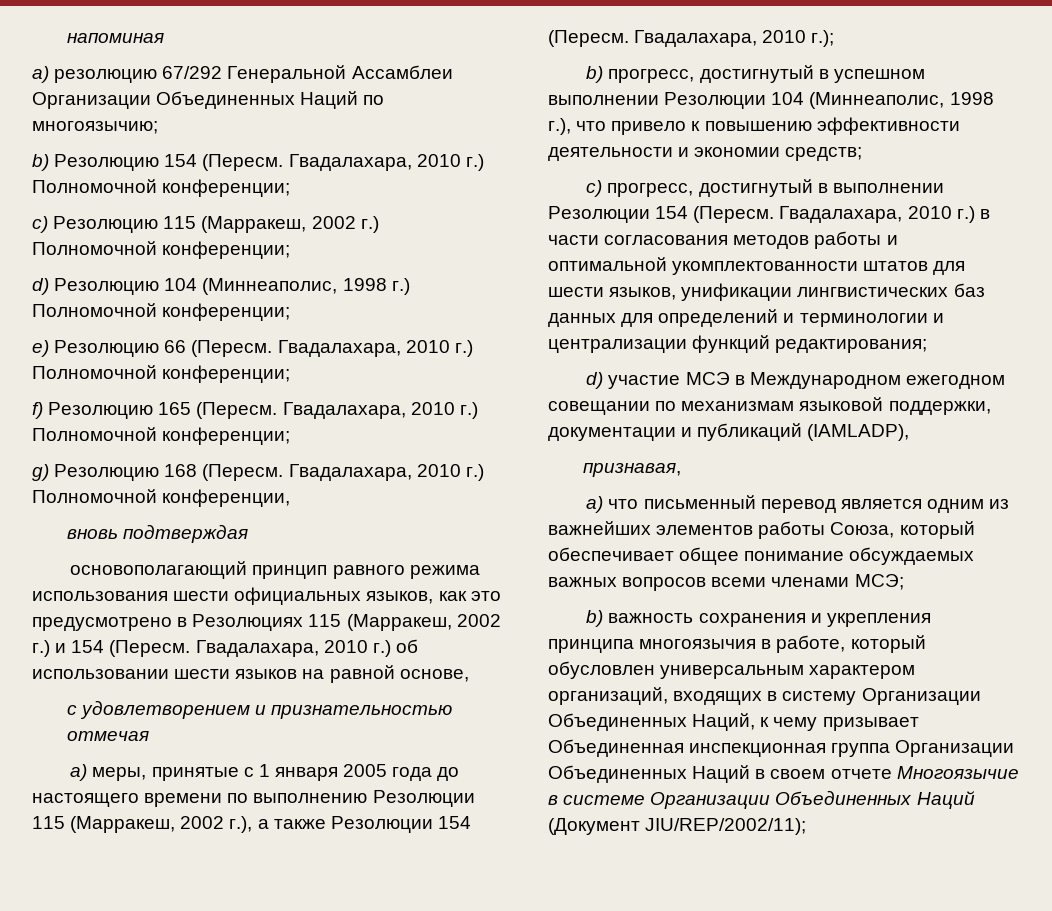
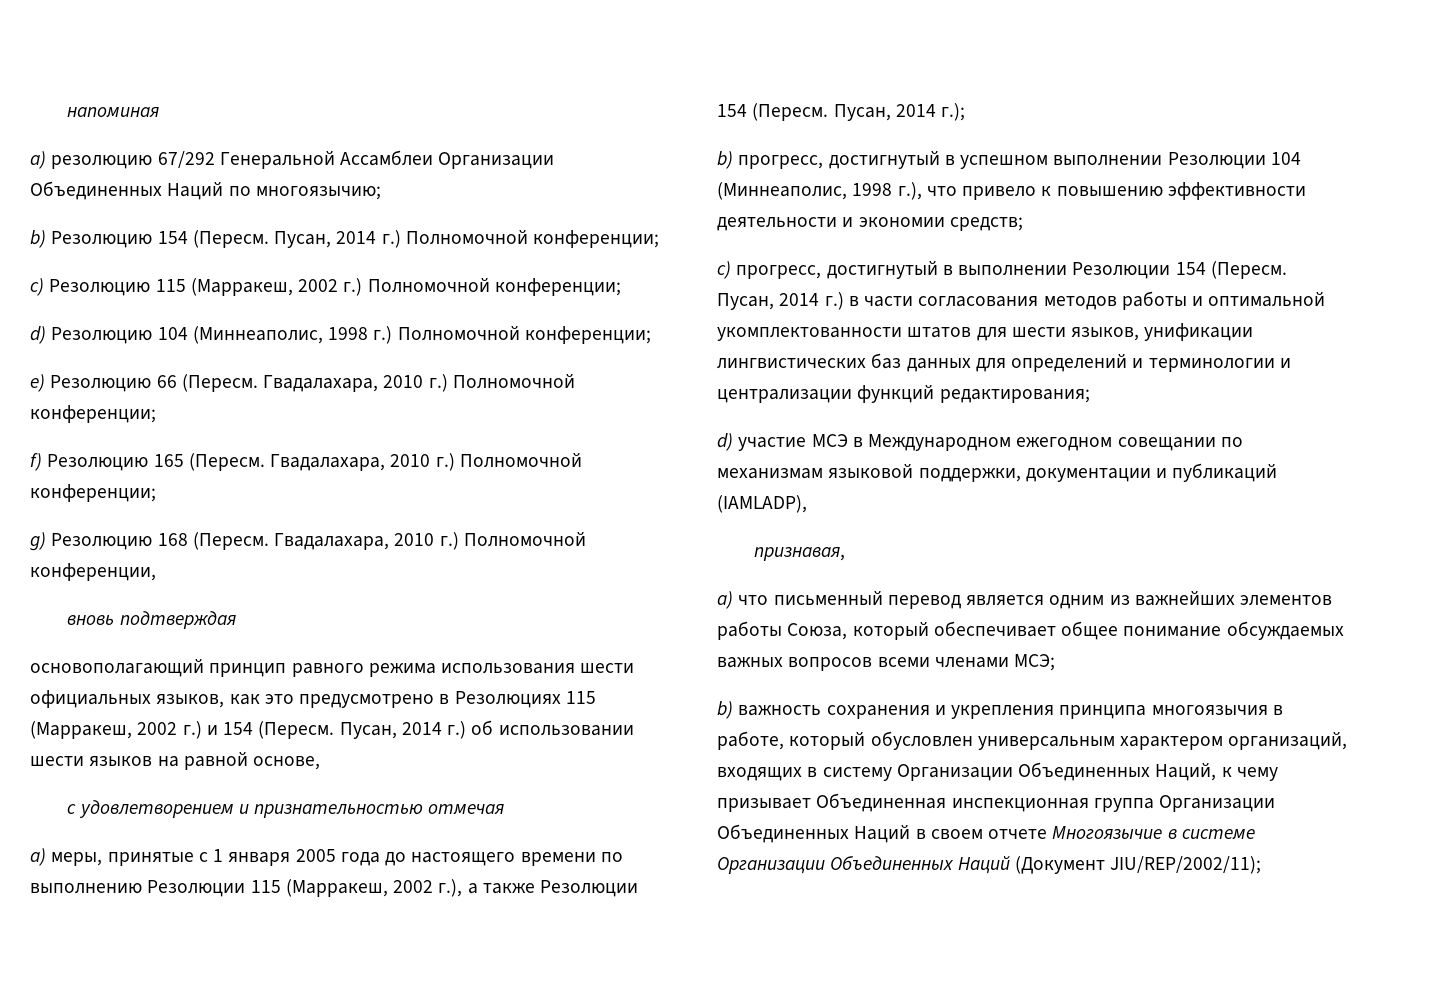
- b) Резолюцию 154 (Пересм. Гвадалахара, 2010 г.) Полномочной конференции;
+ b) Резолюцию 154 (Пересм. Пусан, 2014 г.) Полномочной конференции;
- Гвадалахара, 2010 г.) об использовании шести языков на равной основе,
+ Пусан, 2014 г.) об использовании шести языков на равной основе,
- Гвадалахара, 2010 г.);
+ Пусан, 2014 г.);
- Гвадалахара, 2010 г.) в части согласования методов работы и оптимальной укомплектованности штатов для шести языков, унификации лингвистических баз данных для определений и терминологии и централизации функций редактирования;
+ Пусан, 2014 г.) в части согласования методов работы и оптимальной укомплектованности штатов для шести языков, унификации лингвистических баз данных для определений и терминологии и централизации функций редактирования;

